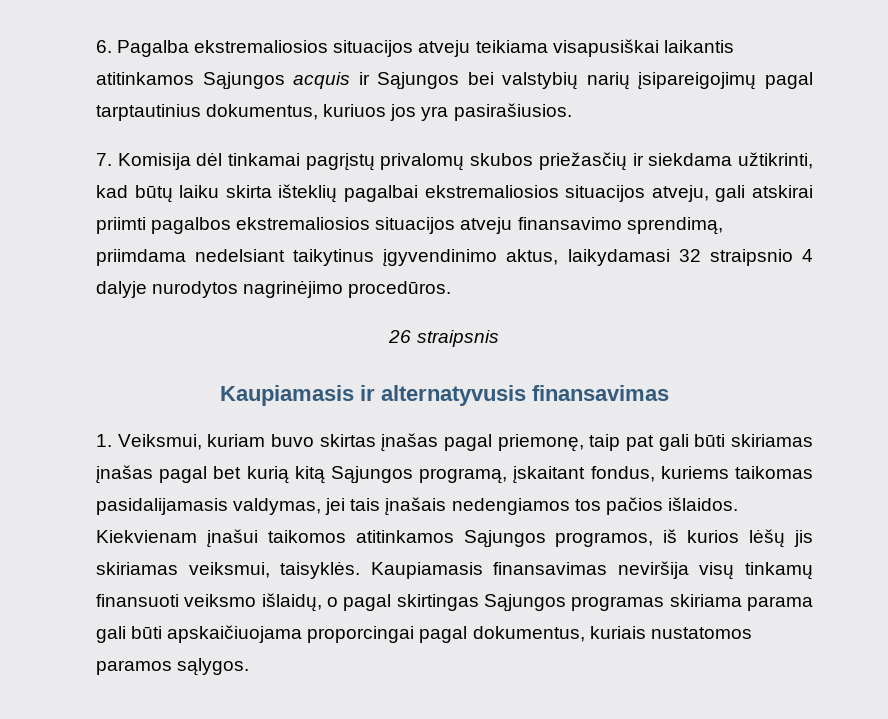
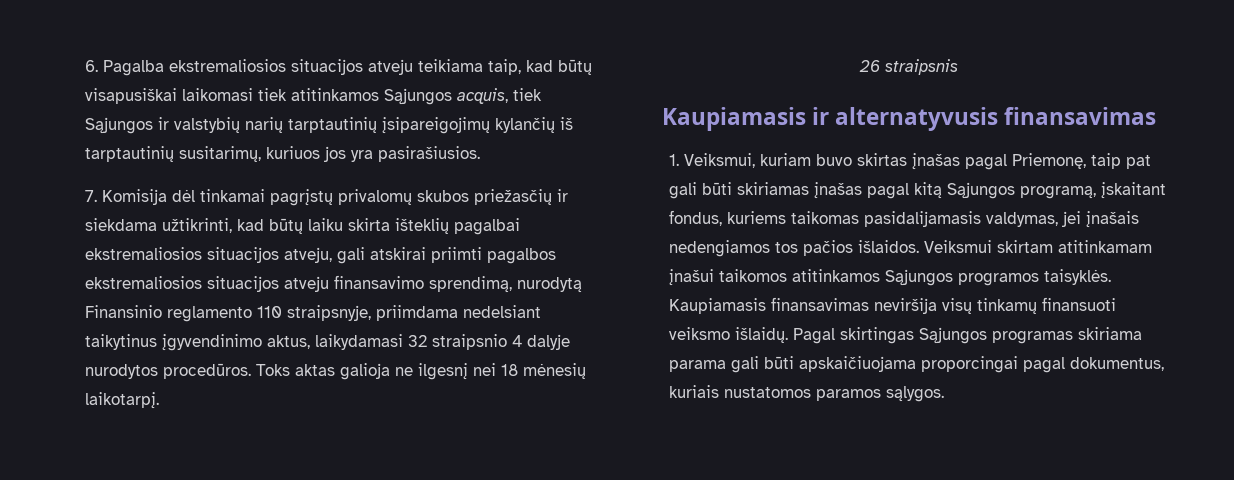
- 6. Pagalba ekstremaliosios situacijos atveju teikiama visapusiškai laikantis atitinkamos Sąjungos acquis ir Sąjungos bei valstybių narių įsipareigojimų pagal tarptautinius dokumentus, kuriuos jos yra pasirašiusios.
+ 6. Pagalba ekstremaliosios situacijos atveju teikiama taip, kad būtų visapusiškai laikomasi tiek atitinkamos Sąjungos acquis, tiek Sąjungos ir valstybių narių tarptautinių įsipareigojimų kylančių iš tarptautinių susitarimų, kuriuos jos yra pasirašiusios.
- 7. Komisija dėl tinkamai pagrįstų privalomų skubos priežasčių ir siekdama užtikrinti, kad būtų laiku skirta išteklių pagalbai ekstremaliosios situacijos atveju, gali atskirai priimti pagalbos ekstremaliosios situacijos atveju finansavimo sprendimą, priimdama nedelsiant taikytinus įgyvendinimo aktus, laikydamasi 32 straipsnio 4 dalyje nurodytos nagrinėjimo procedūros.
+ 7. Komisija dėl tinkamai pagrįstų privalomų skubos priežasčių ir siekdama užtikrinti, kad būtų laiku skirta išteklių pagalbai ekstremaliosios situacijos atveju, gali atskirai priimti pagalbos ekstremaliosios situacijos atveju finansavimo sprendimą, nurodytą Finansinio reglamento 110 straipsnyje, priimdama nedelsiant taikytinus įgyvendinimo aktus, laikydamasi 32 straipsnio 4 dalyje nurodytos procedūros. Toks aktas galioja ne ilgesnį nei 18 mėnesių laikotarpį.
- 1. Veiksmui, kuriam buvo skirtas įnašas pagal priemonę, taip pat gali būti skiriamas įnašas pagal bet kurią kitą Sąjungos programą, įskaitant fondus, kuriems taikomas pasidalijamasis valdymas, jei tais įnašais nedengiamos tos pačios išlaidos.
+ 1. Veiksmui, kuriam buvo skirtas įnašas pagal Priemonę, taip pat gali būti skiriamas įnašas pagal kitą Sąjungos programą, įskaitant fondus, kuriems taikomas pasidalijamasis valdymas, jei įnašais nedengiamos tos pačios išlaidos.
- Kiekvienam įnašui taikomos atitinkamos Sąjungos programos, iš kurios lėšų jis skiriamas veiksmui, taisyklės.
+ Veiksmui skirtam atitinkamam įnašui taikomos atitinkamos Sąjungos programos taisyklės.
- Kaupiamasis finansavimas neviršija visų tinkamų finansuoti veiksmo išlaidų, o pagal skirtingas Sąjungos programas skiriama parama gali būti apskaičiuojama proporcingai pagal dokumentus, kuriais nustatomos paramos sąlygos.
+ Kaupiamasis finansavimas neviršija visų tinkamų finansuoti veiksmo išlaidų. Pagal skirtingas Sąjungos programas skiriama parama gali būti apskaičiuojama proporcingai pagal dokumentus, kuriais nustatomos paramos sąlygos.

